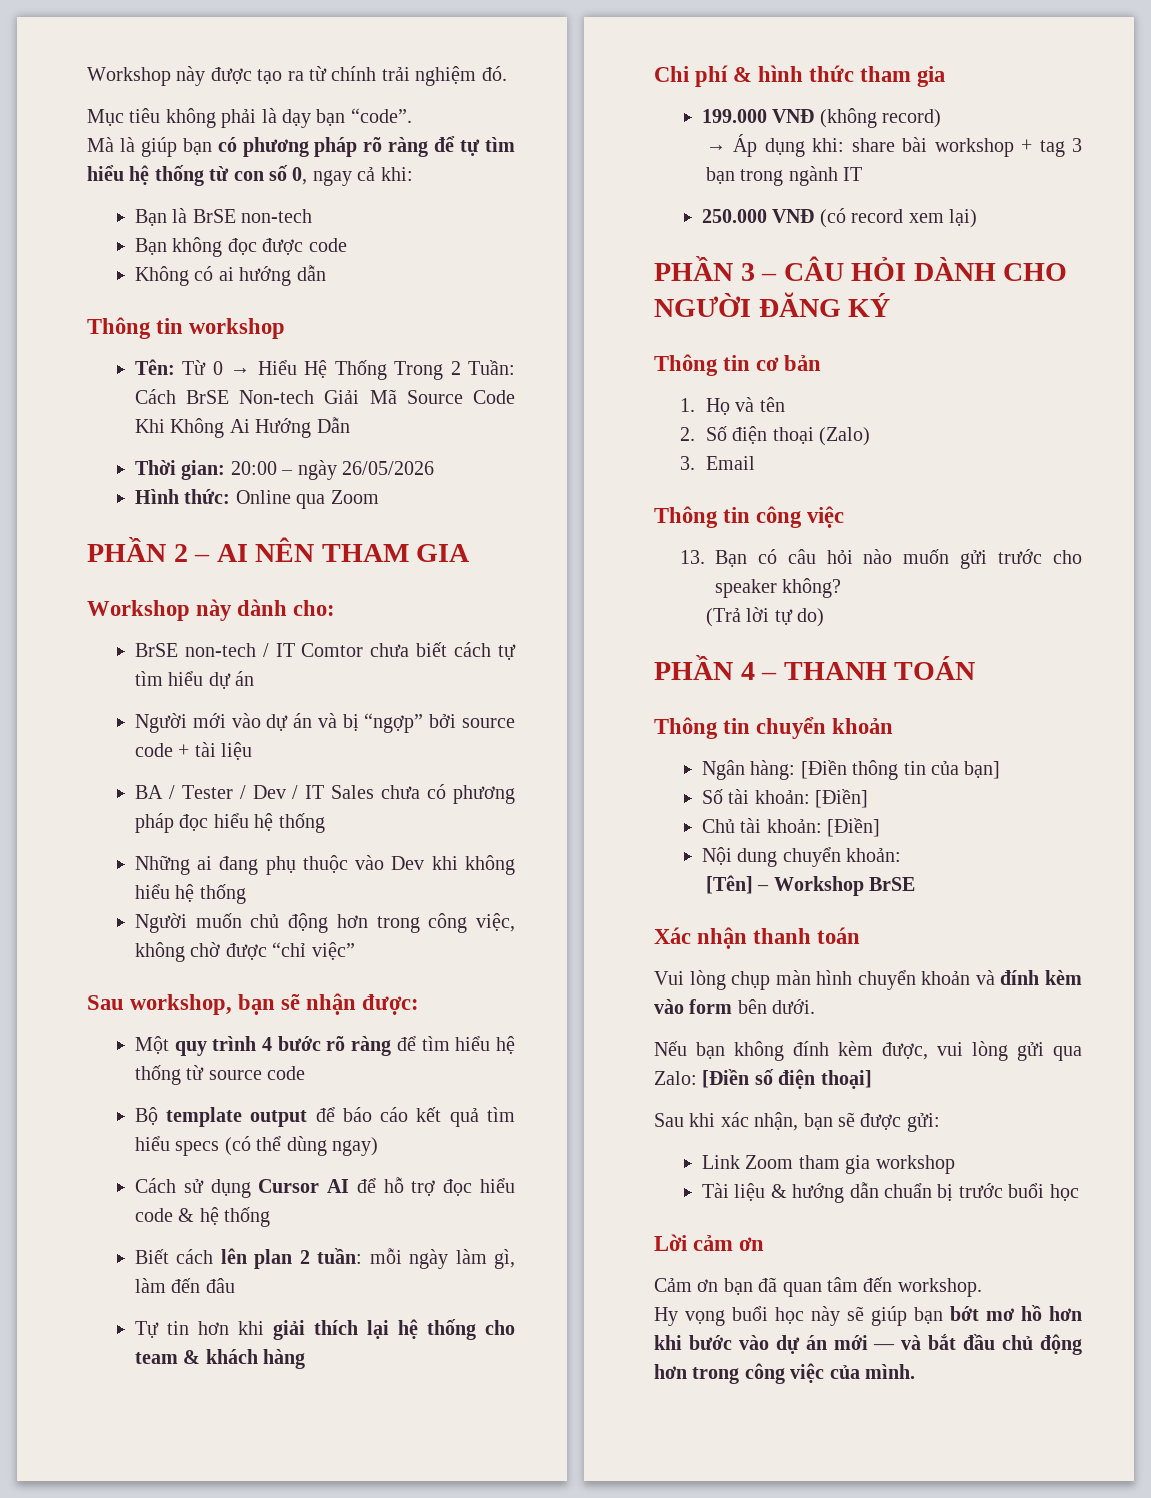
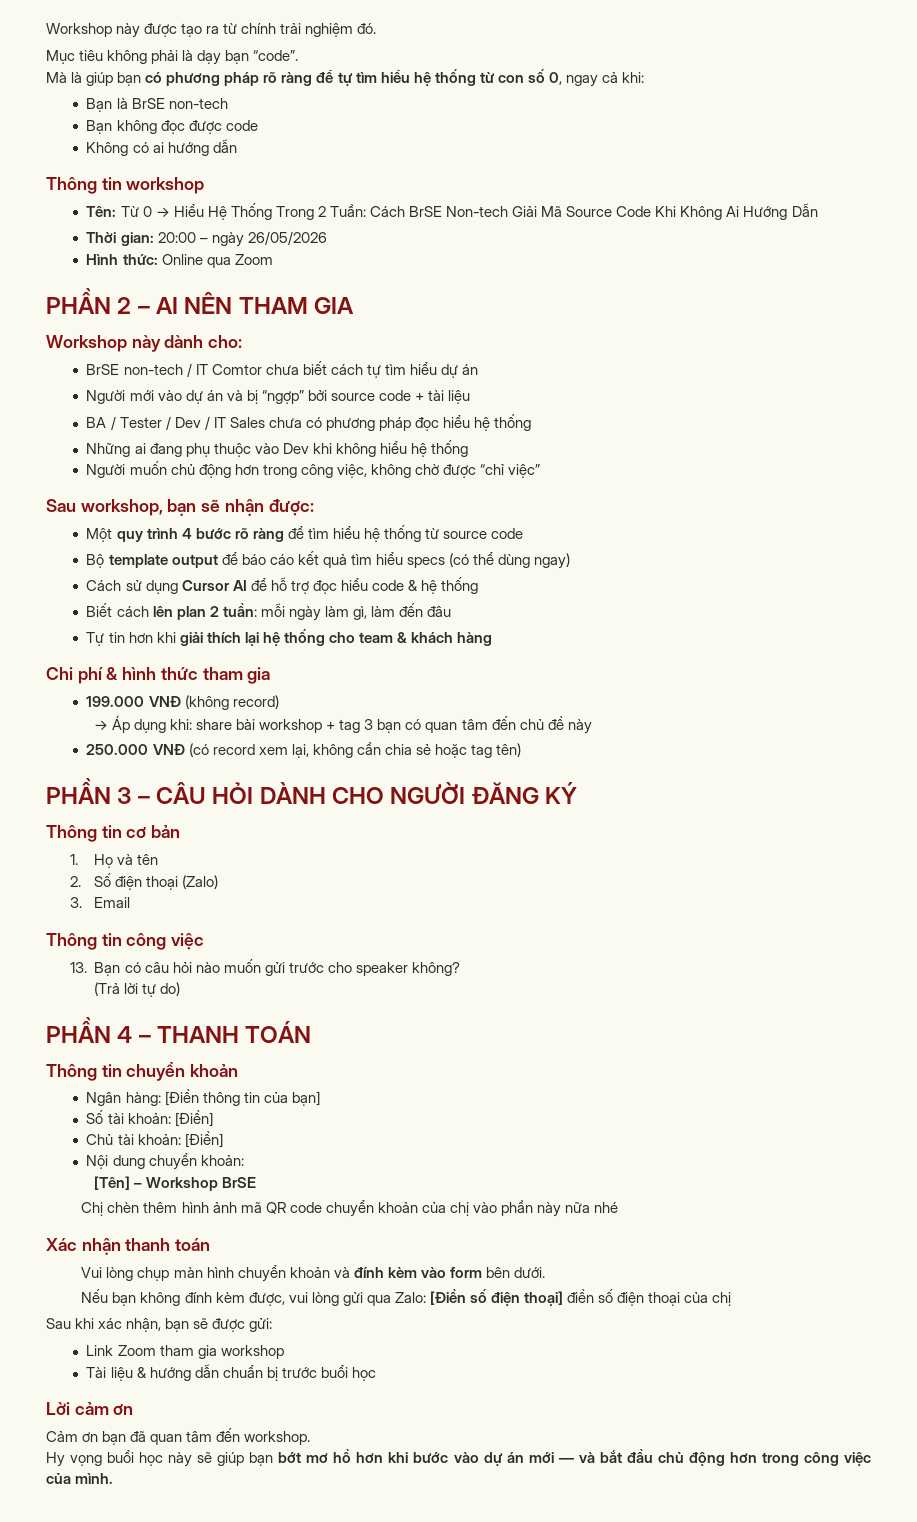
- → Áp dụng khi: share bài workshop + tag 3 bạn trong ngành IT
+ → Áp dụng khi: share bài workshop + tag 3 bạn có quan tâm đến chủ đề này
- 250.000 VNĐ (có record xem lại)
+ 250.000 VNĐ (có record xem lại, không cần chia sẻ hoặc tag tên)
+ Chị chèn thêm hình ảnh mã QR code chuyển khoản của chị vào phần này nữa nhé
- Nếu bạn không đính kèm được, vui lòng gửi qua Zalo: [Điền số điện thoại]
+ Nếu bạn không đính kèm được, vui lòng gửi qua Zalo: [Điền số điện thoại] điền số điện thoại của chị

